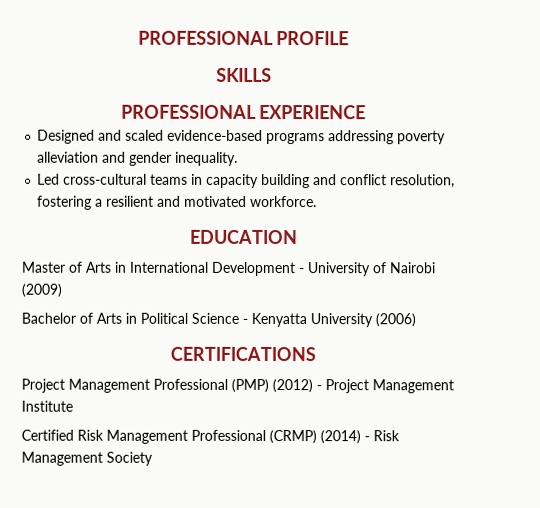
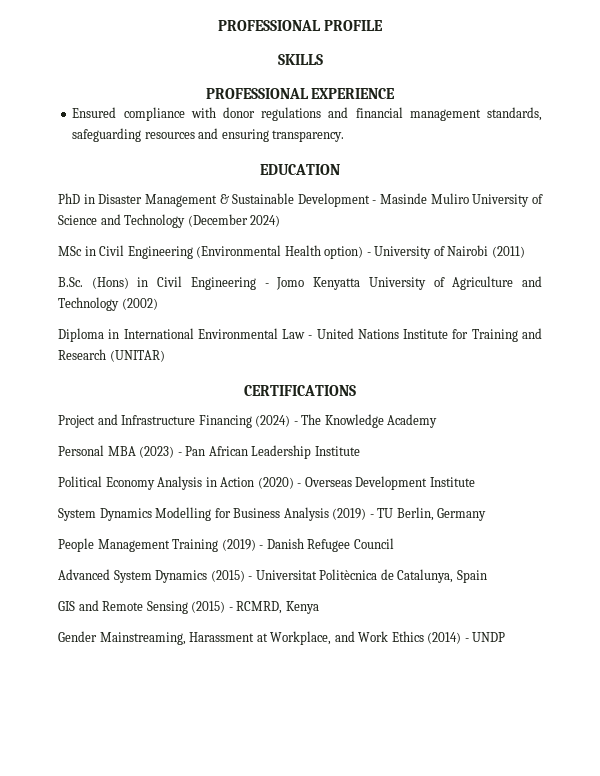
- Designed and scaled evidence-based programs addressing poverty alleviation and gender inequality.
- Led cross-cultural teams in capacity building and conflict resolution, fostering a resilient and motivated workforce.
+ Ensured compliance with donor regulations and financial management standards, safeguarding resources and ensuring transparency.
  EDUCATION
- Master of Arts in International Development - University of Nairobi (2009)
- Bachelor of Arts in Political Science - Kenyatta University (2006)
+ PhD in Disaster Management & Sustainable Development - Masinde Muliro University of Science and Technology (December 2024)
+ MSc in Civil Engineering (Environmental Health option) - University of Nairobi (2011)
+ B.Sc. (Hons) in Civil Engineering - Jomo Kenyatta University of Agriculture and Technology (2002)
+ Diploma in International Environmental Law - United Nations Institute for Training and Research (UNITAR)
  CERTIFICATIONS
- Project Management Professional (PMP) (2012) - Project Management Institute
- Certified Risk Management Professional (CRMP) (2014) - Risk Management Society
+ Project and Infrastructure Financing (2024) - The Knowledge Academy
+ Personal MBA (2023) - Pan African Leadership Institute
+ Political Economy Analysis in Action (2020) - Overseas Development Institute
+ System Dynamics Modelling for Business Analysis (2019) - TU Berlin, Germany
+ People Management Training (2019) - Danish Refugee Council
+ Advanced System Dynamics (2015) - Universitat Politècnica de Catalunya, Spain
+ GIS and Remote Sensing (2015) - RCMRD, Kenya
+ Gender Mainstreaming, Harassment at Workplace, and Work Ethics (2014) - UNDP

